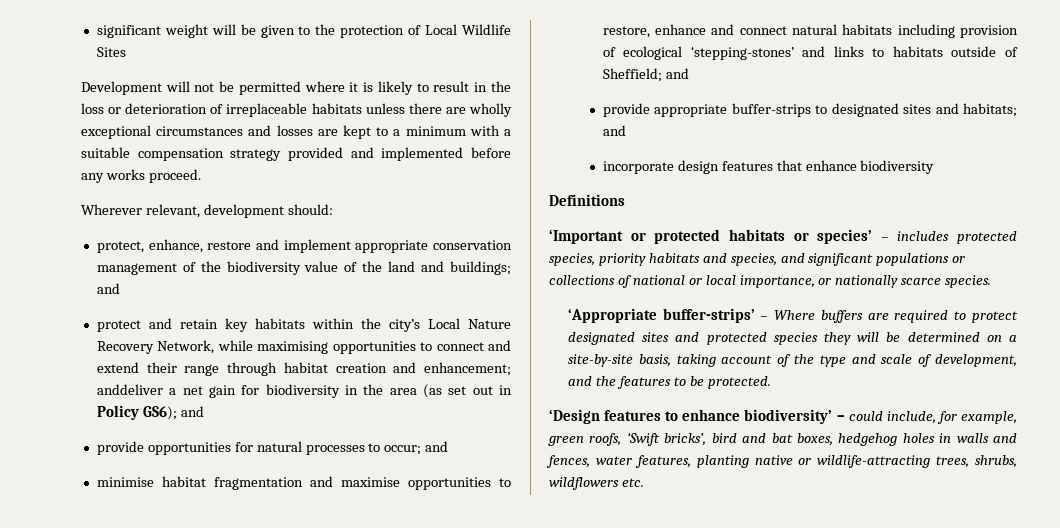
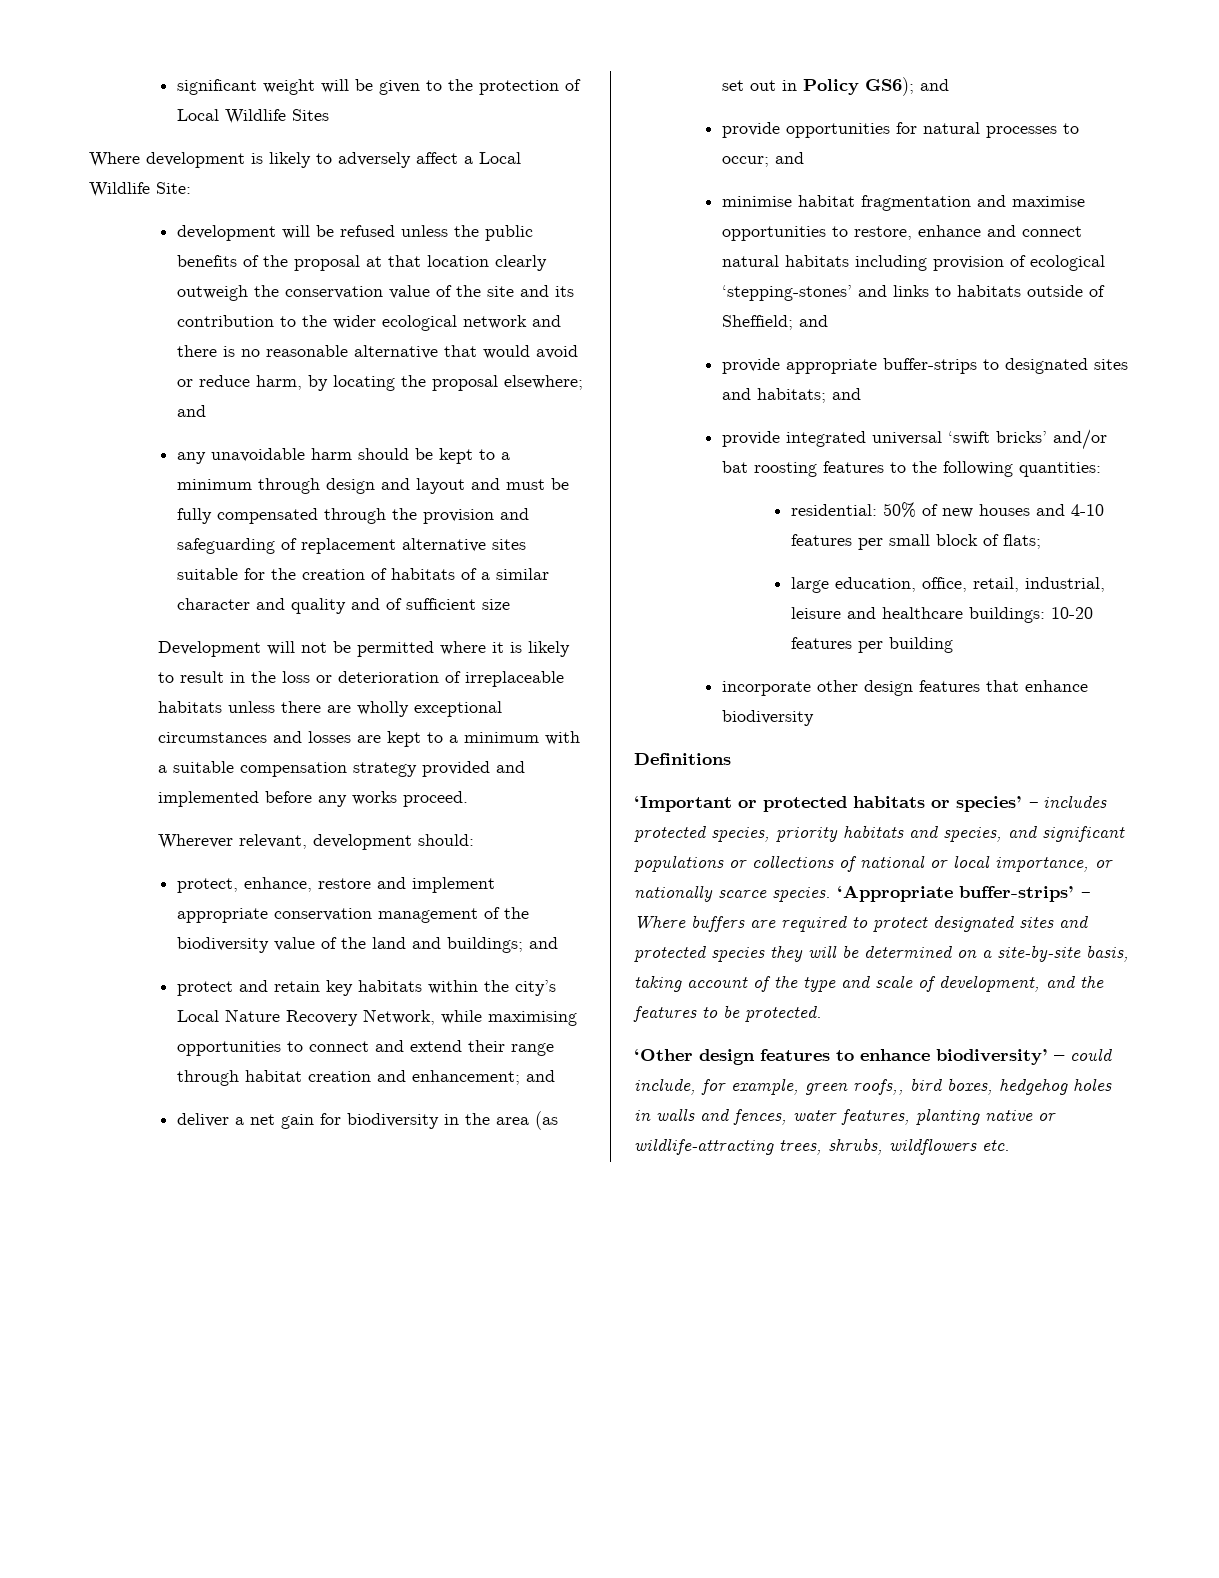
+ Where development is likely to adversely affect a Local Wildlife Site:
+ development will be refused unless the public benefits of the proposal at that location clearly outweigh the conservation value of the site and its contribution to the wider ecological network and there is no reasonable alternative that would avoid or reduce harm, by locating the proposal elsewhere; and
+ any unavoidable harm should be kept to a minimum through design and layout and must be fully compensated through the provision and safeguarding of replacement alternative sites suitable for the creation of habitats of a similar character and quality and of sufficient size
- protect and retain key habitats within the city’s Local Nature Recovery Network, while maximising opportunities to connect and extend their range through habitat creation and enhancement; anddeliver a net gain for biodiversity in the area (as set out in Policy GS6); and
+ protect and retain key habitats within the city’s Local Nature Recovery Network, while maximising opportunities to connect and extend their range through habitat creation and enhancement; and
+ deliver a net gain for biodiversity in the area (as set out in Policy GS6); and
+ provide integrated universal ‘swift bricks’ and/or bat roosting features to the following quantities:
+ residential: 50% of new houses and 4-10 features per small block of flats;
+ large education, office, retail, industrial, leisure and healthcare buildings: 10-20 features per building
- incorporate design features that enhance biodiversity
+ incorporate other design features that enhance biodiversity
- ‘Important or protected habitats or species’ – includes protected species, priority habitats and species, and significant populations or collections of national or local importance, or nationally scarce species.
- ‘Appropriate buffer-strips’ – Where buffers are required to protect designated sites and protected species they will be determined on a site-by-site basis, taking account of the type and scale of development, and the features to be protected.
+ ‘Important or protected habitats or species’ – includes protected species, priority habitats and species, and significant populations or collections of national or local importance, or nationally scarce species. ‘Appropriate buffer-strips’ – Where buffers are required to protect designated sites and protected species they will be determined on a site-by-site basis, taking account of the type and scale of development, and the features to be protected.
- ‘Design features to enhance biodiversity’ – could include, for example, green roofs, ‘Swift bricks’, bird and bat boxes, hedgehog holes in walls and fences, water features, planting native or wildlife-attracting trees, shrubs, wildflowers etc.
+ ‘Other design features to enhance biodiversity’ – could include, for example, green roofs,, bird boxes, hedgehog holes in walls and fences, water features, planting native or wildlife-attracting trees, shrubs, wildflowers etc.

